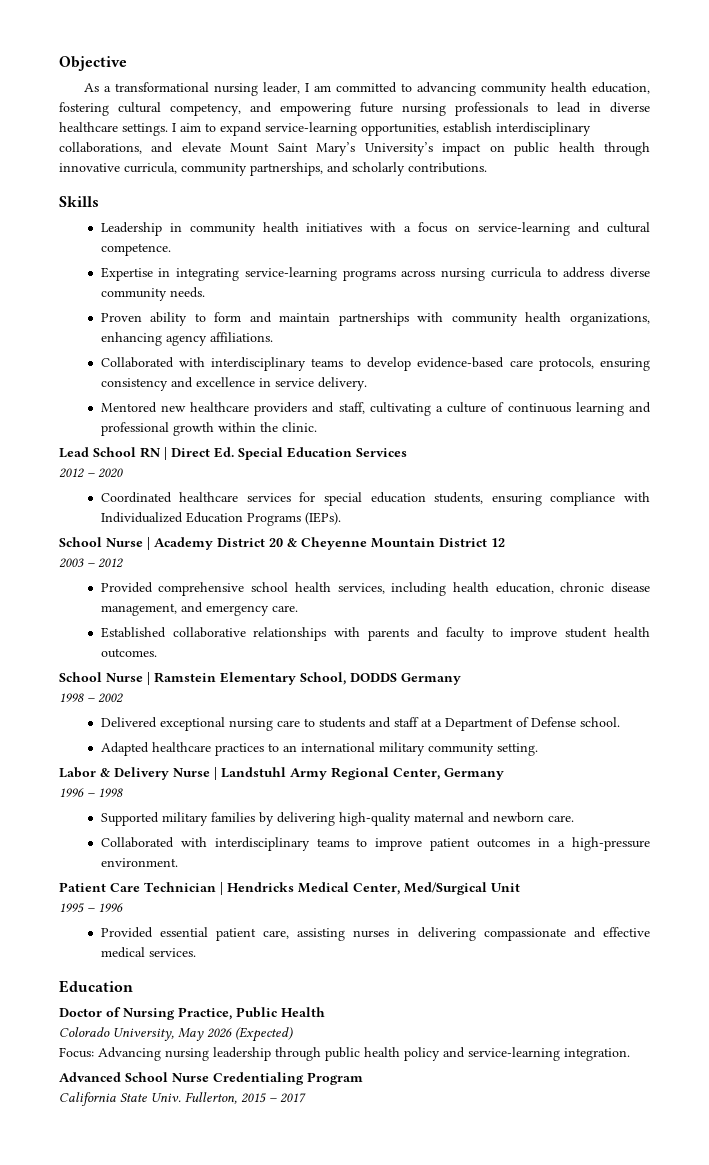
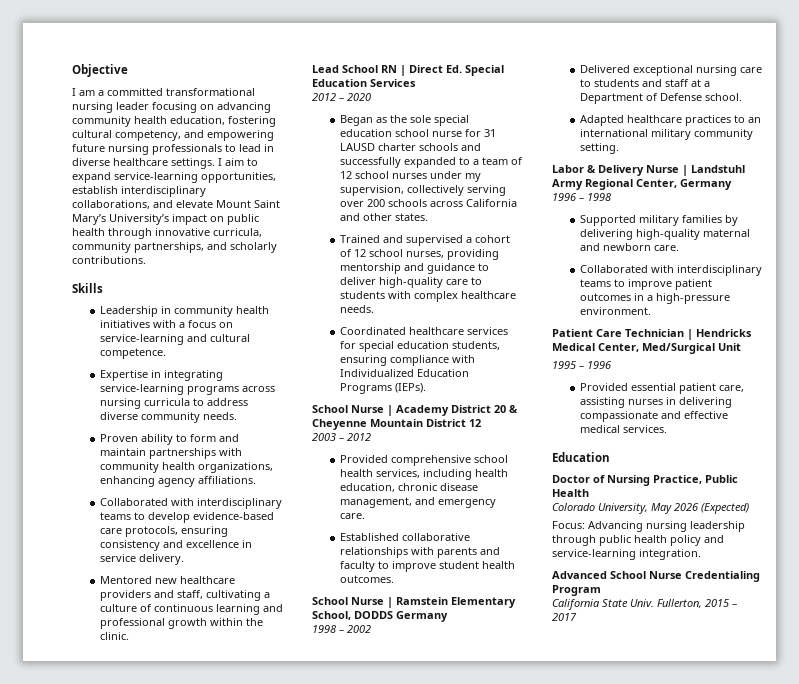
- As a transformational nursing leader, I am committed to advancing community health education, fostering cultural competency, and empowering future nursing professionals to lead in diverse healthcare settings.
+ I am a committed transformational nursing leader focusing on advancing community health education, fostering cultural competency, and empowering future nursing professionals to lead in diverse healthcare settings.
+ Began as the sole special education school nurse for 31 LAUSD charter schools and successfully expanded to a team of 12 school nurses under my supervision, collectively serving over 200 schools across California and other states.
+ Trained and supervised a cohort of 12 school nurses, providing mentorship and guidance to deliver high-quality care to students with complex healthcare needs.

